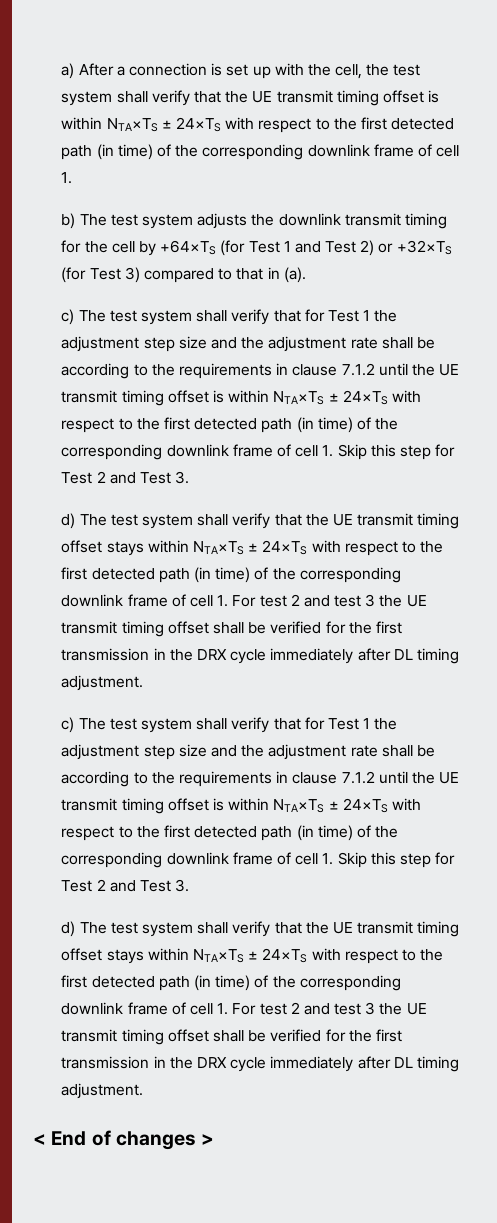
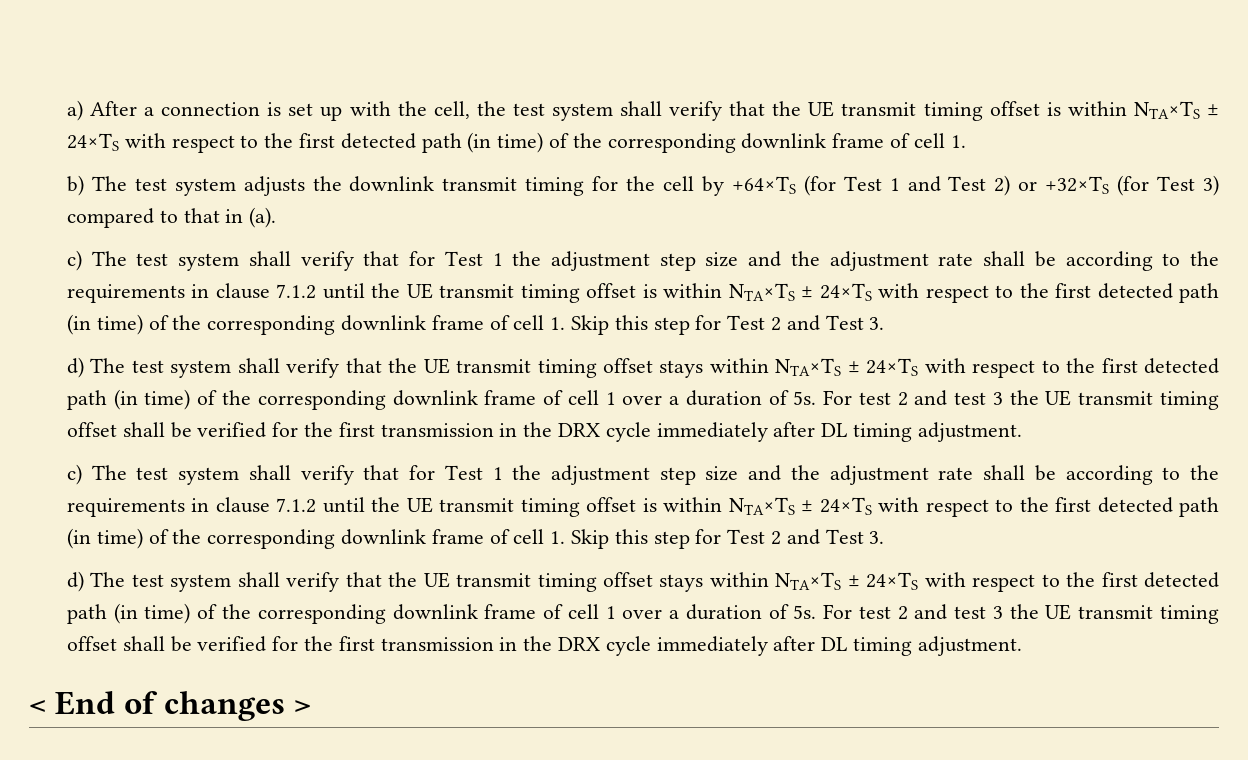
  b) The test system adjusts the downlink transmit timing for the cell by +64×TS (for Test 1 and Test 2) or +32×TS (for Test 3) compared to that in (a).
  c) The test system shall verify that for Test 1 the adjustment step size and the adjustment rate shall be according to the requirements in clause 7.1.2 until the UE transmit timing offset is within NTA×TS ± 24×TS with respect to the first detected path (in time) of the corresponding downlink frame of cell 1. Skip this step for Test 2 and Test 3.
- d) The test system shall verify that the UE transmit timing offset stays within NTA×TS ± 24×TS with respect to the first detected path (in time) of the corresponding downlink frame of cell 1. For test 2 and test 3 the UE transmit timing offset shall be verified for the first transmission in the DRX cycle immediately after DL timing adjustment.
+ d) The test system shall verify that the UE transmit timing offset stays within NTA×TS ± 24×TS with respect to the first detected path (in time) of the corresponding downlink frame of cell 1 over a duration of 5s. For test 2 and test 3 the UE transmit timing offset shall be verified for the first transmission in the DRX cycle immediately after DL timing adjustment.
  c) The test system shall verify that for Test 1 the adjustment step size and the adjustment rate shall be according to the requirements in clause 7.1.2 until the UE transmit timing offset is within NTA×TS ± 24×TS with respect to the first detected path (in time) of the corresponding downlink frame of cell 1. Skip this step for Test 2 and Test 3.
- d) The test system shall verify that the UE transmit timing offset stays within NTA×TS ± 24×TS with respect to the first detected path (in time) of the corresponding downlink frame of cell 1. For test 2 and test 3 the UE transmit timing offset shall be verified for the first transmission in the DRX cycle immediately after DL timing adjustment.
+ d) The test system shall verify that the UE transmit timing offset stays within NTA×TS ± 24×TS with respect to the first detected path (in time) of the corresponding downlink frame of cell 1 over a duration of 5s. For test 2 and test 3 the UE transmit timing offset shall be verified for the first transmission in the DRX cycle immediately after DL timing adjustment.

